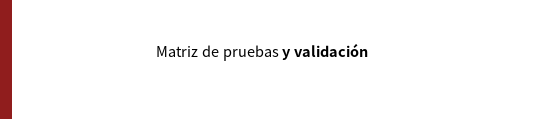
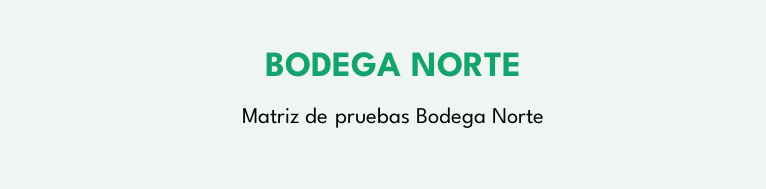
+ BODEGA NORTE
- Matriz de pruebas y validación
+ Matriz de pruebas Bodega Norte

